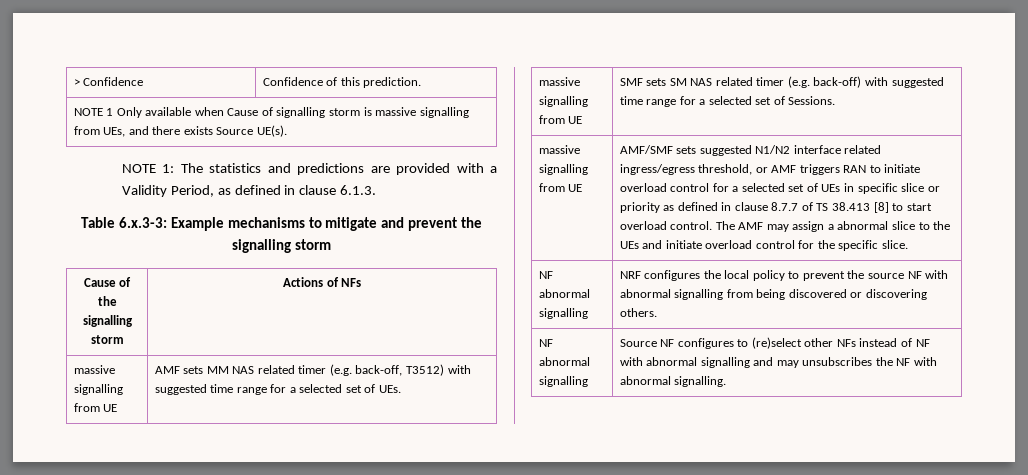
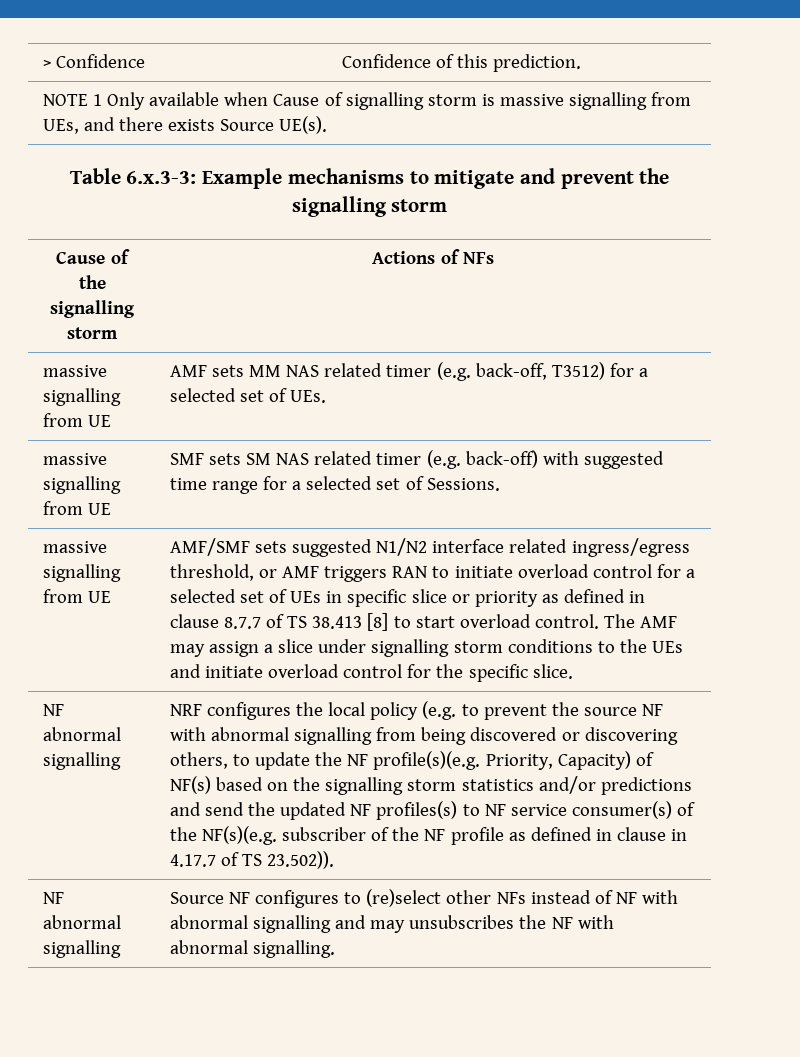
- NOTE 1: The statistics and predictions are provided with a Validity Period, as defined in clause 6.1.3.
- massive signalling from UE | AMF sets MM NAS related timer (e.g. back-off, T3512) with suggested time range for a selected set of UEs.
+ massive signalling from UE | AMF sets MM NAS related timer (e.g. back-off, T3512) for a selected set of UEs.
- The AMF may assign a abnormal slice to the UEs and initiate overload control for the specific slice.
+ The AMF may assign a slice under signalling storm conditions to the UEs and initiate overload control for the specific slice.
- NRF configures the local policy to prevent the source NF with abnormal signalling from being discovered or discovering others.
+ NRF configures the local policy (e.g. to prevent the source NF with abnormal signalling from being discovered or discovering others, to update the NF profile(s)(e.g. Priority, Capacity) of NF(s) based on the signalling storm statistics and/or predictions and send the updated NF profiles(s) to NF service consumer(s) of the NF(s)(e.g. subscriber of the NF profile as defined in clause in 4.17.7 of TS 23.502)).

